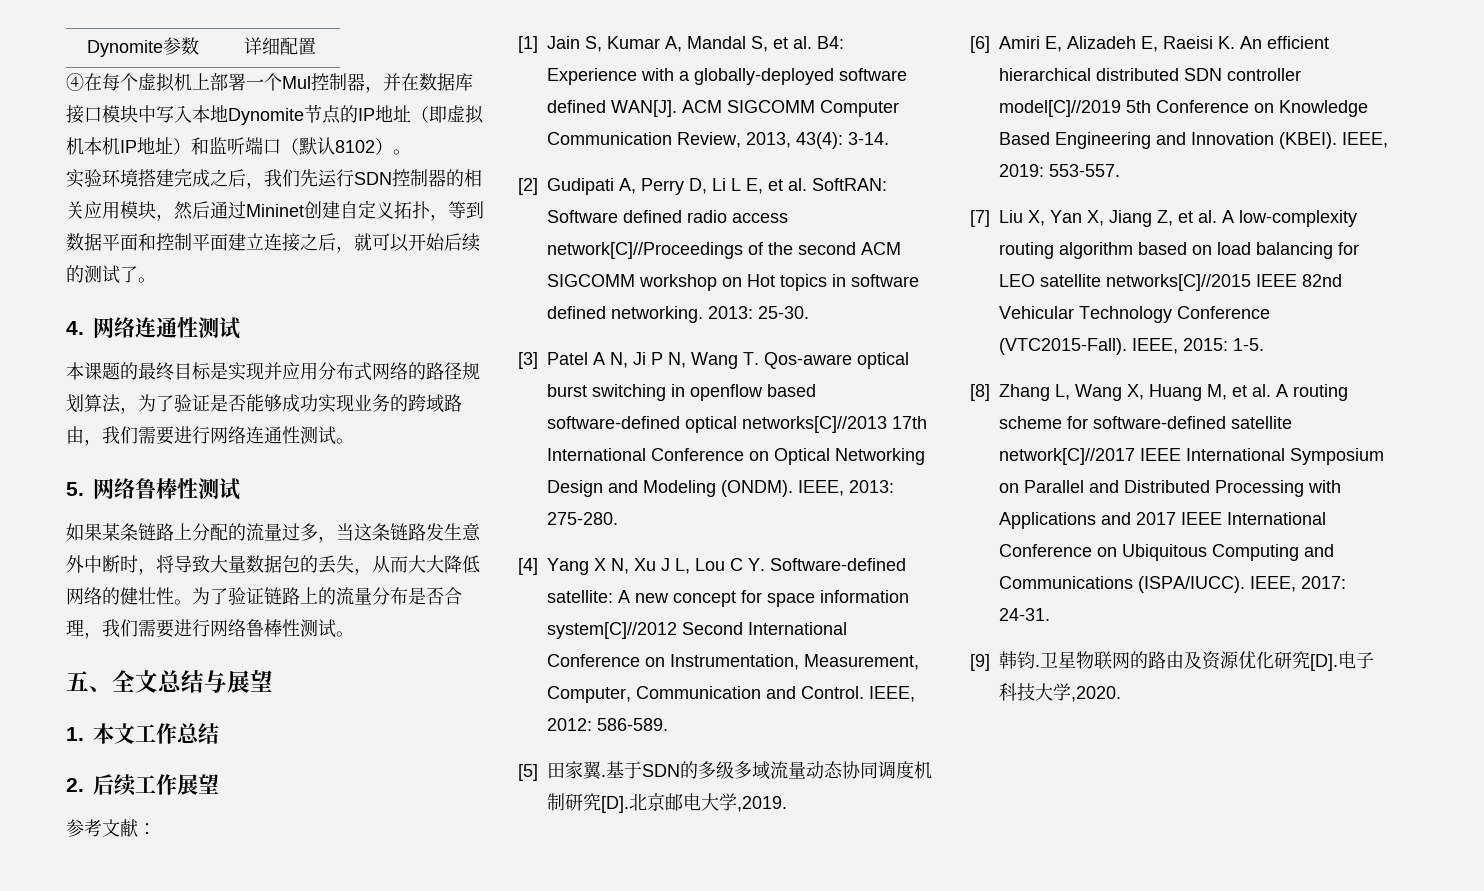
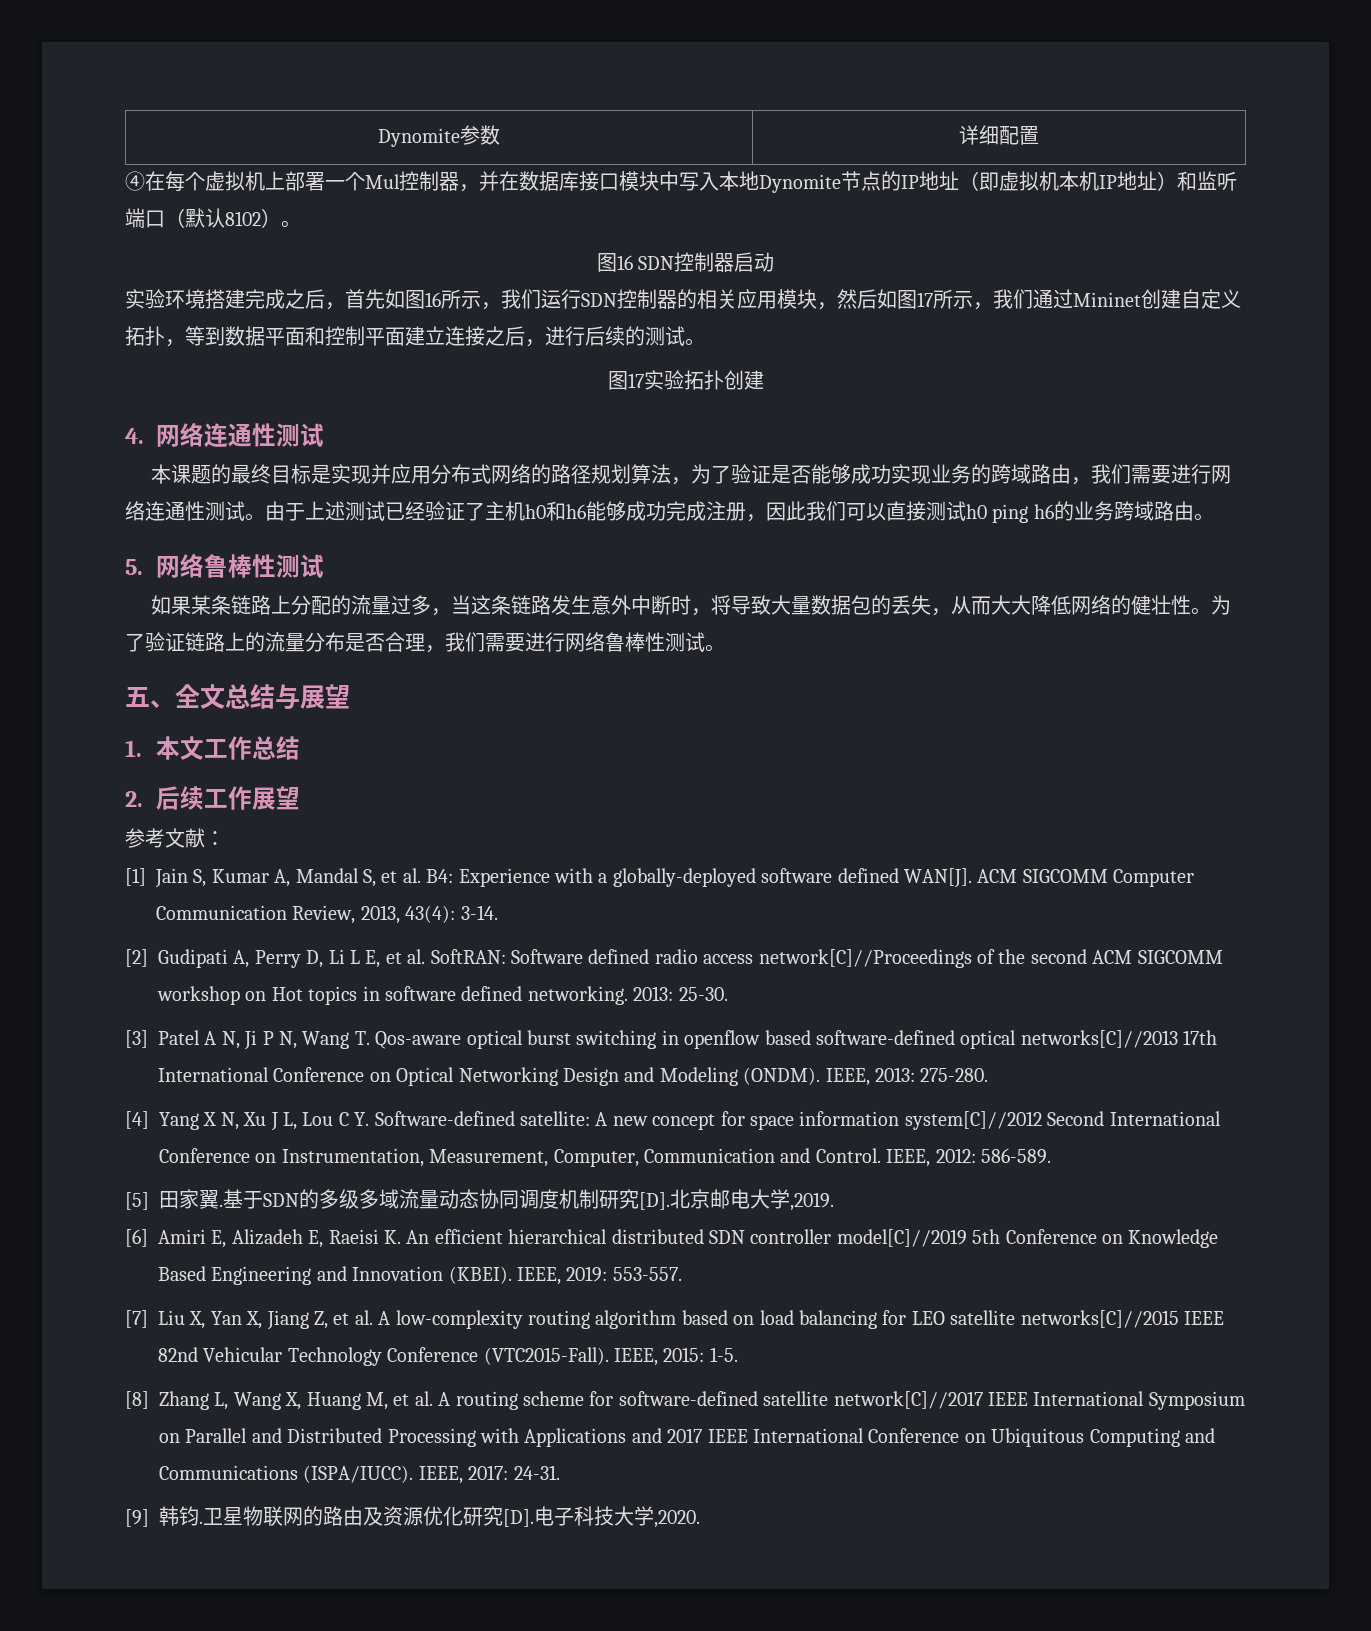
+ 图16 SDN控制器启动
- 实验环境搭建完成之后，我们先运行SDN控制器的相关应用模块，然后通过Mininet创建自定义拓扑，等到数据平面和控制平面建立连接之后，就可以开始后续的测试了。
+ 实验环境搭建完成之后，首先如图16所示，我们运行SDN控制器的相关应用模块，然后如图17所示，我们通过Mininet创建自定义拓扑，等到数据平面和控制平面建立连接之后，进行后续的测试。
+ 图17实验拓扑创建
+ 由于上述测试已经验证了主机h0和h6能够成功完成注册，因此我们可以直接测试h0 ping h6的业务跨域路由。

